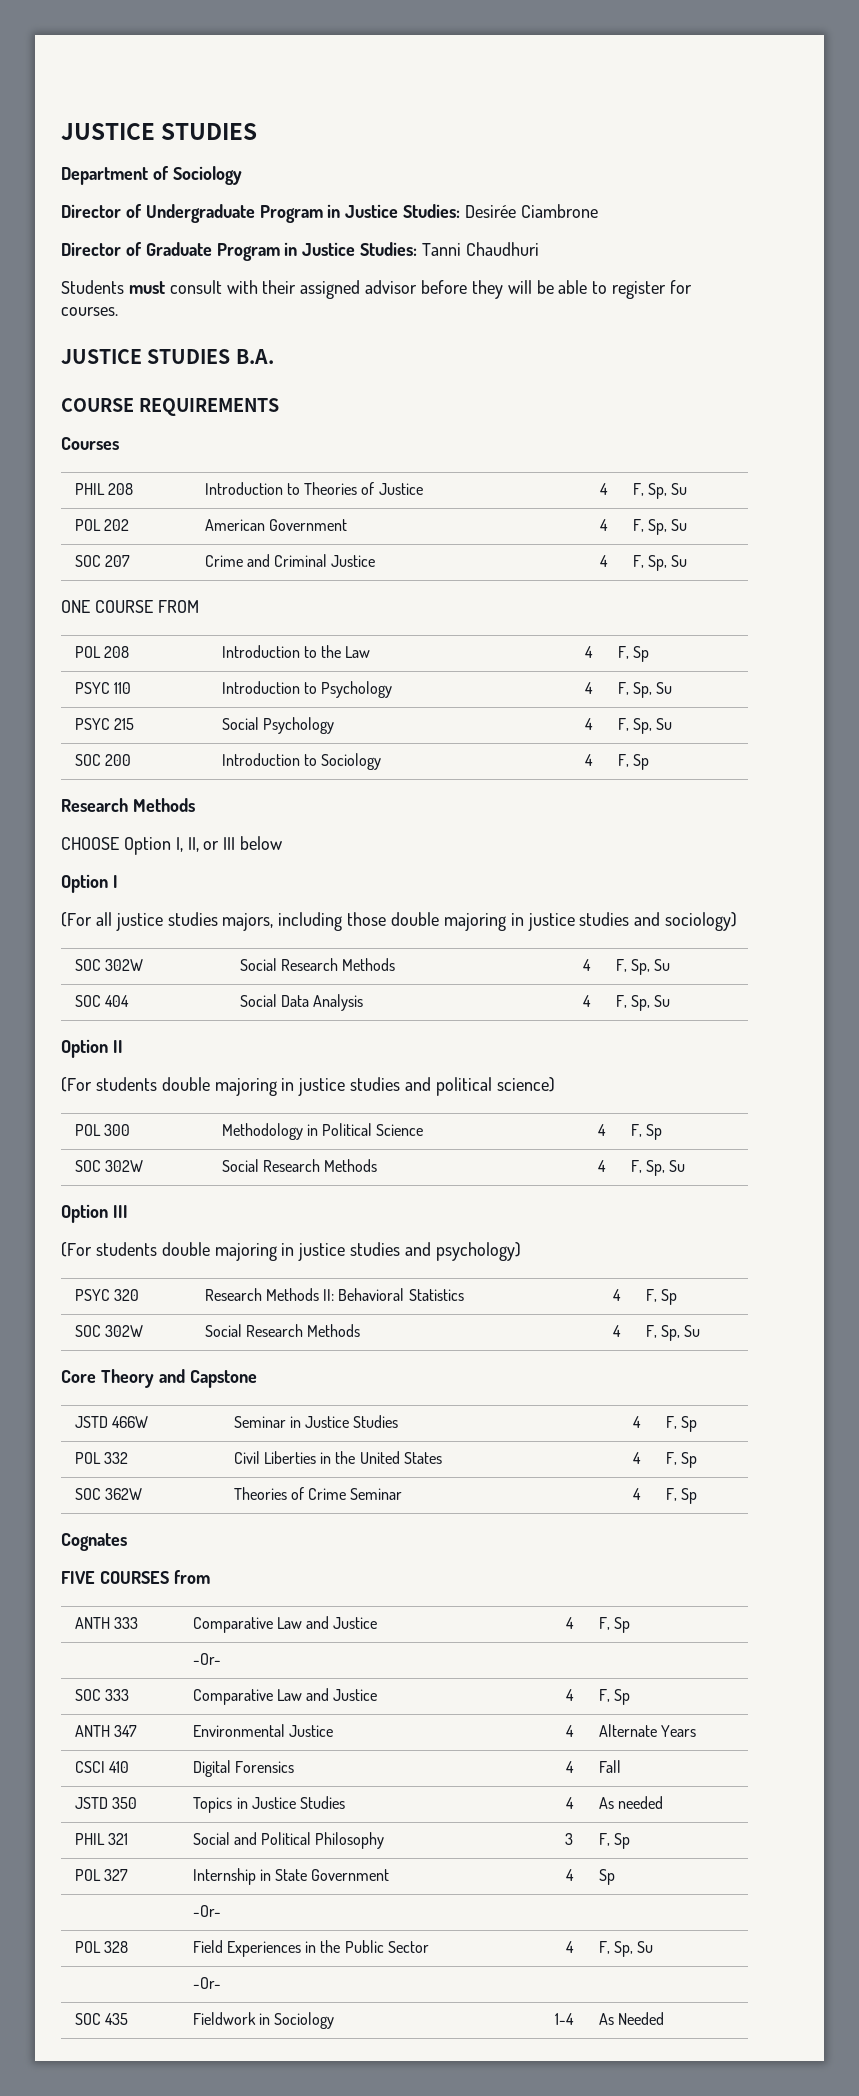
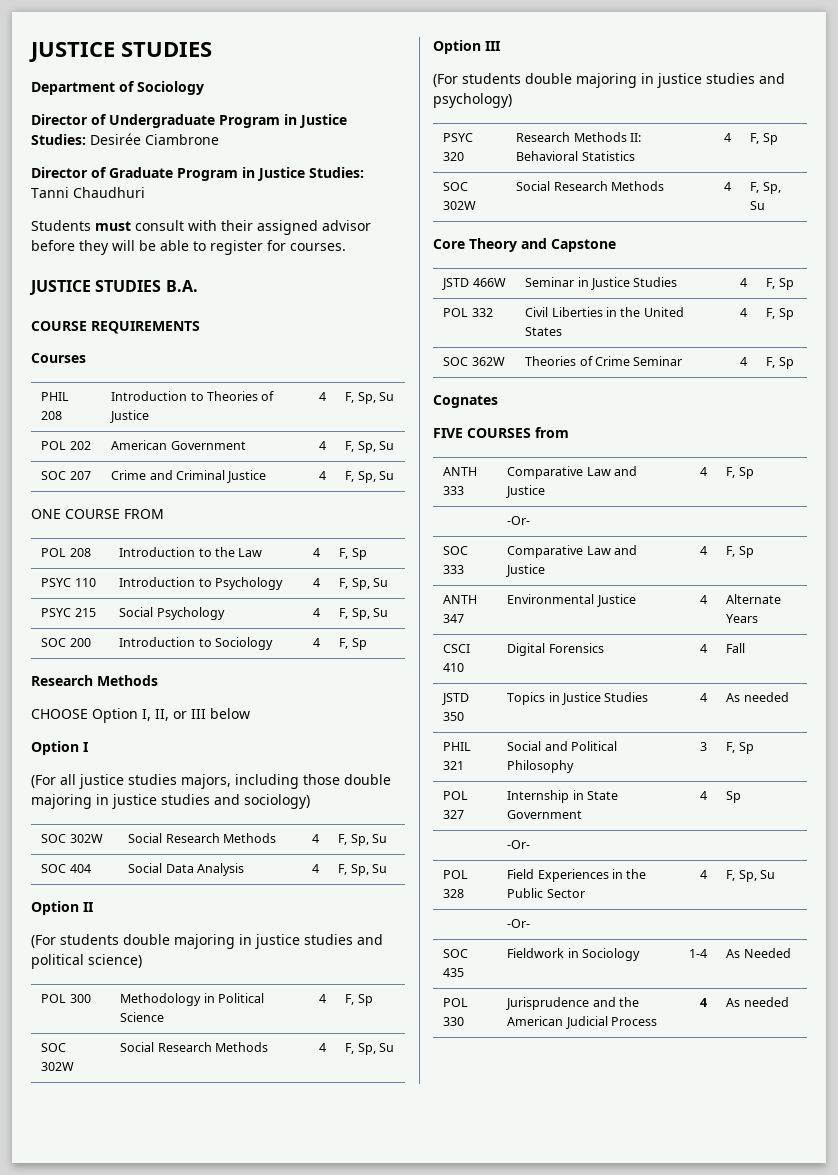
+ POL 330 | Jurisprudence and the American Judicial Process | 4 | As needed

